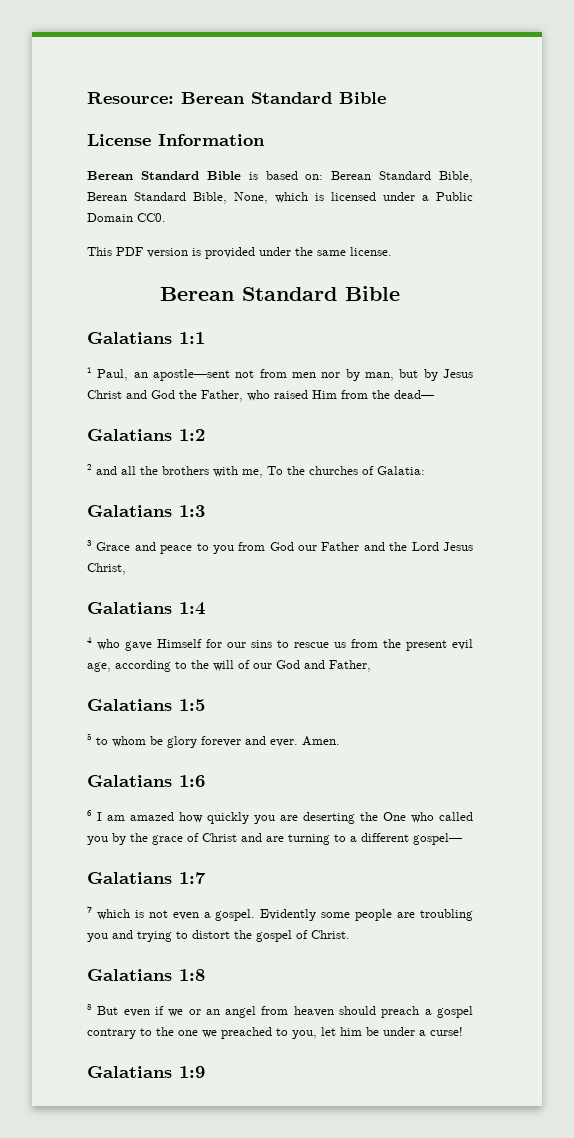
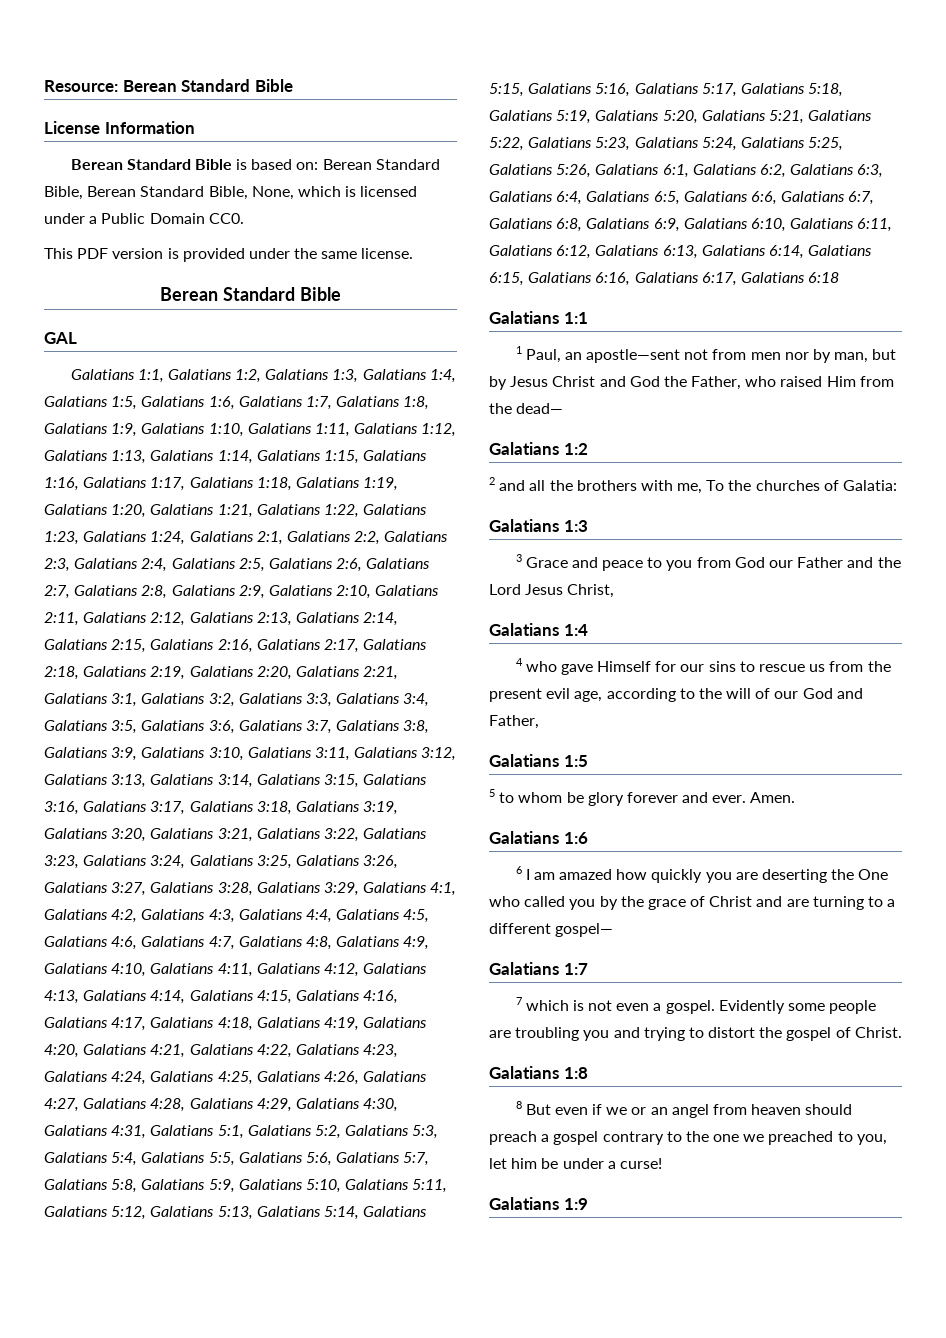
+ GAL
+ Galatians 1:1, Galatians 1:2, Galatians 1:3, Galatians 1:4, Galatians 1:5, Galatians 1:6, Galatians 1:7, Galatians 1:8, Galatians 1:9, Galatians 1:10, Galatians 1:11, Galatians 1:12, Galatians 1:13, Galatians 1:14, Galatians 1:15, Galatians 1:16, Galatians 1:17, Galatians 1:18, Galatians 1:19, Galatians 1:20, Galatians 1:21, Galatians 1:22, Galatians 1:23, Galatians 1:24, Galatians 2:1, Galatians 2:2, Galatians 2:3, Galatians 2:4, Galatians 2:5, Galatians 2:6, Galatians 2:7, Galatians 2:8, Galatians 2:9, Galatians 2:10, Galatians 2:11, Galatians 2:12, Galatians 2:13, Galatians 2:14, Galatians 2:15, Galatians 2:16, Galatians 2:17, Galatians 2:18, Galatians 2:19, Galatians 2:20, Galatians 2:21, Galatians 3:1, Galatians 3:2, Galatians 3:3, Galatians 3:4, Galatians 3:5, Galatians 3:6, Galatians 3:7, Galatians 3:8, Galatians 3:9, Galatians 3:10, Galatians 3:11, Galatians 3:12, Galatians 3:13, Galatians 3:14, Galatians 3:15, Galatians 3:16, Galatians 3:17, Galatians 3:18, Galatians 3:19, Galatians 3:20, Galatians 3:21, Galatians 3:22, Galatians 3:23, Galatians 3:24, Galatians 3:25, Galatians 3:26, Galatians 3:27, Galatians 3:28, Galatians 3:29, Galatians 4:1, Galatians 4:2, Galatians 4:3, Galatians 4:4, Galatians 4:5, Galatians 4:6, Galatians 4:7, Galatians 4:8, Galatians 4:9, Galatians 4:10, Galatians 4:11, Galatians 4:12, Galatians 4:13, Galatians 4:14, Galatians 4:15, Galatians 4:16, Galatians 4:17, Galatians 4:18, Galatians 4:19, Galatians 4:20, Galatians 4:21, Galatians 4:22, Galatians 4:23, Galatians 4:24, Galatians 4:25, Galatians 4:26, Galatians 4:27, Galatians 4:28, Galatians 4:29, Galatians 4:30, Galatians 4:31, Galatians 5:1, Galatians 5:2, Galatians 5:3, Galatians 5:4, Galatians 5:5, Galatians 5:6, Galatians 5:7, Galatians 5:8, Galatians 5:9, Galatians 5:10, Galatians 5:11, Galatians 5:12, Galatians 5:13, Galatians 5:14, Galatians 5:15, Galatians 5:16, Galatians 5:17, Galatians 5:18, Galatians 5:19, Galatians 5:20, Galatians 5:21, Galatians 5:22, Galatians 5:23, Galatians 5:24, Galatians 5:25, Galatians 5:26, Galatians 6:1, Galatians 6:2, Galatians 6:3, Galatians 6:4, Galatians 6:5, Galatians 6:6, Galatians 6:7, Galatians 6:8, Galatians 6:9, Galatians 6:10, Galatians 6:11, Galatians 6:12, Galatians 6:13, Galatians 6:14, Galatians 6:15, Galatians 6:16, Galatians 6:17, Galatians 6:18

